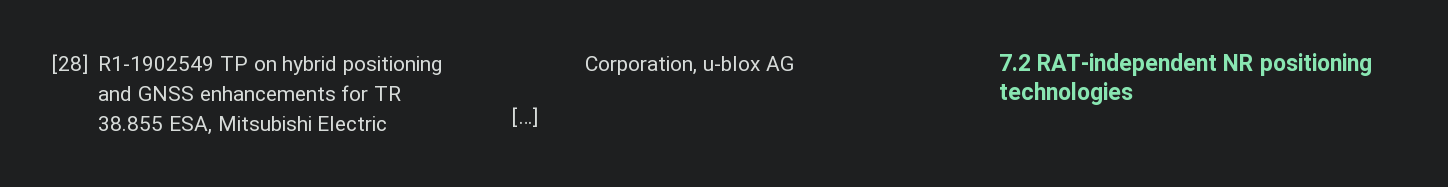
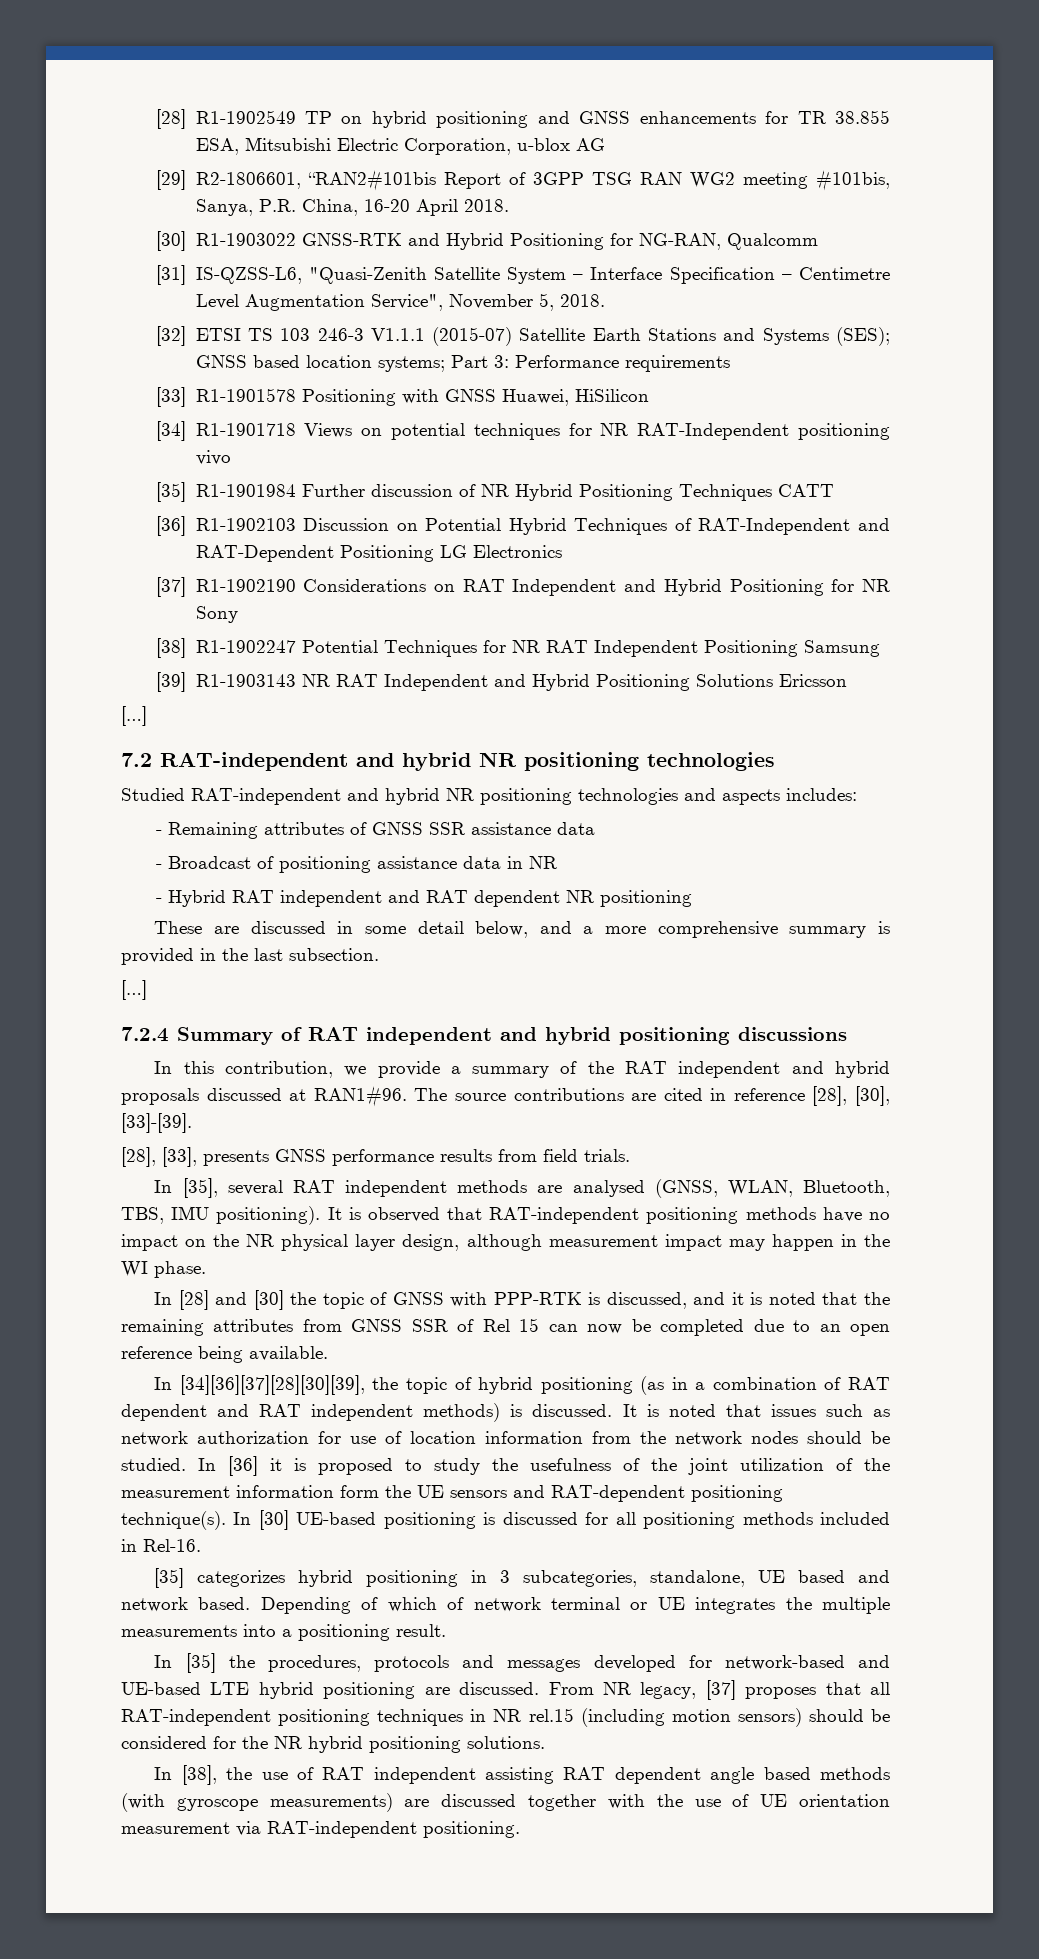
+ [29] R2-1806601, “RAN2#101bis Report of 3GPP TSG RAN WG2 meeting #101bis, Sanya, P.R. China, 16-20 April 2018.
+ [30] R1-1903022 GNSS-RTK and Hybrid Positioning for NG-RAN, Qualcomm
+ [31] IS-QZSS-L6, "Quasi-Zenith Satellite System – Interface Specification – Centimetre Level Augmentation Service", November 5, 2018.
+ [32] ETSI TS 103 246-3 V1.1.1 (2015-07) Satellite Earth Stations and Systems (SES); GNSS based location systems; Part 3: Performance requirements
+ [33] R1-1901578 Positioning with GNSS Huawei, HiSilicon
+ [34] R1-1901718 Views on potential techniques for NR RAT-Independent positioning vivo
+ [35] R1-1901984 Further discussion of NR Hybrid Positioning Techniques CATT
+ [36] R1-1902103 Discussion on Potential Hybrid Techniques of RAT-Independent and RAT-Dependent Positioning LG Electronics
+ [37] R1-1902190 Considerations on RAT Independent and Hybrid Positioning for NR Sony
+ [38] R1-1902247 Potential Techniques for NR RAT Independent Positioning Samsung
+ [39] R1-1903143 NR RAT Independent and Hybrid Positioning Solutions Ericsson
- 7.2 RAT-independent NR positioning technologies
+ 7.2 RAT-independent and hybrid NR positioning technologies
+ Studied RAT-independent and hybrid NR positioning technologies and aspects includes:
+ - Remaining attributes of GNSS SSR assistance data
+ - Broadcast of positioning assistance data in NR
+ - Hybrid RAT independent and RAT dependent NR positioning
+ These are discussed in some detail below, and a more comprehensive summary is provided in the last subsection.
+ […]
+ 7.2.4 Summary of RAT independent and hybrid positioning discussions
+ In this contribution, we provide a summary of the RAT independent and hybrid proposals discussed at RAN1#96. The source contributions are cited in reference [28], [30], [33]-[39].
+ [28], [33], presents GNSS performance results from field trials.
+ In [35], several RAT independent methods are analysed (GNSS, WLAN, Bluetooth, TBS, IMU positioning). It is observed that RAT-independent positioning methods have no impact on the NR physical layer design, although measurement impact may happen in the WI phase.
+ In [28] and [30] the topic of GNSS with PPP-RTK is discussed, and it is noted that the remaining attributes from GNSS SSR of Rel 15 can now be completed due to an open reference being available.
+ In [34][36][37][28][30][39], the topic of hybrid positioning (as in a combination of RAT dependent and RAT independent methods) is discussed. It is noted that issues such as network authorization for use of location information from the network nodes should be studied. In [36] it is proposed to study the usefulness of the joint utilization of the measurement information form the UE sensors and RAT-dependent positioning technique(s). In [30] UE-based positioning is discussed for all positioning methods included in Rel-16.
+ [35] categorizes hybrid positioning in 3 subcategories, standalone, UE based and network based. Depending of which of network terminal or UE integrates the multiple measurements into a positioning result.
+ In [35] the procedures, protocols and messages developed for network-based and UE-based LTE hybrid positioning are discussed. From NR legacy, [37] proposes that all RAT-independent positioning techniques in NR rel.15 (including motion sensors) should be considered for the NR hybrid positioning solutions.
+ In [38], the use of RAT independent assisting RAT dependent angle based methods (with gyroscope measurements) are discussed together with the use of UE orientation measurement via RAT-independent positioning.

